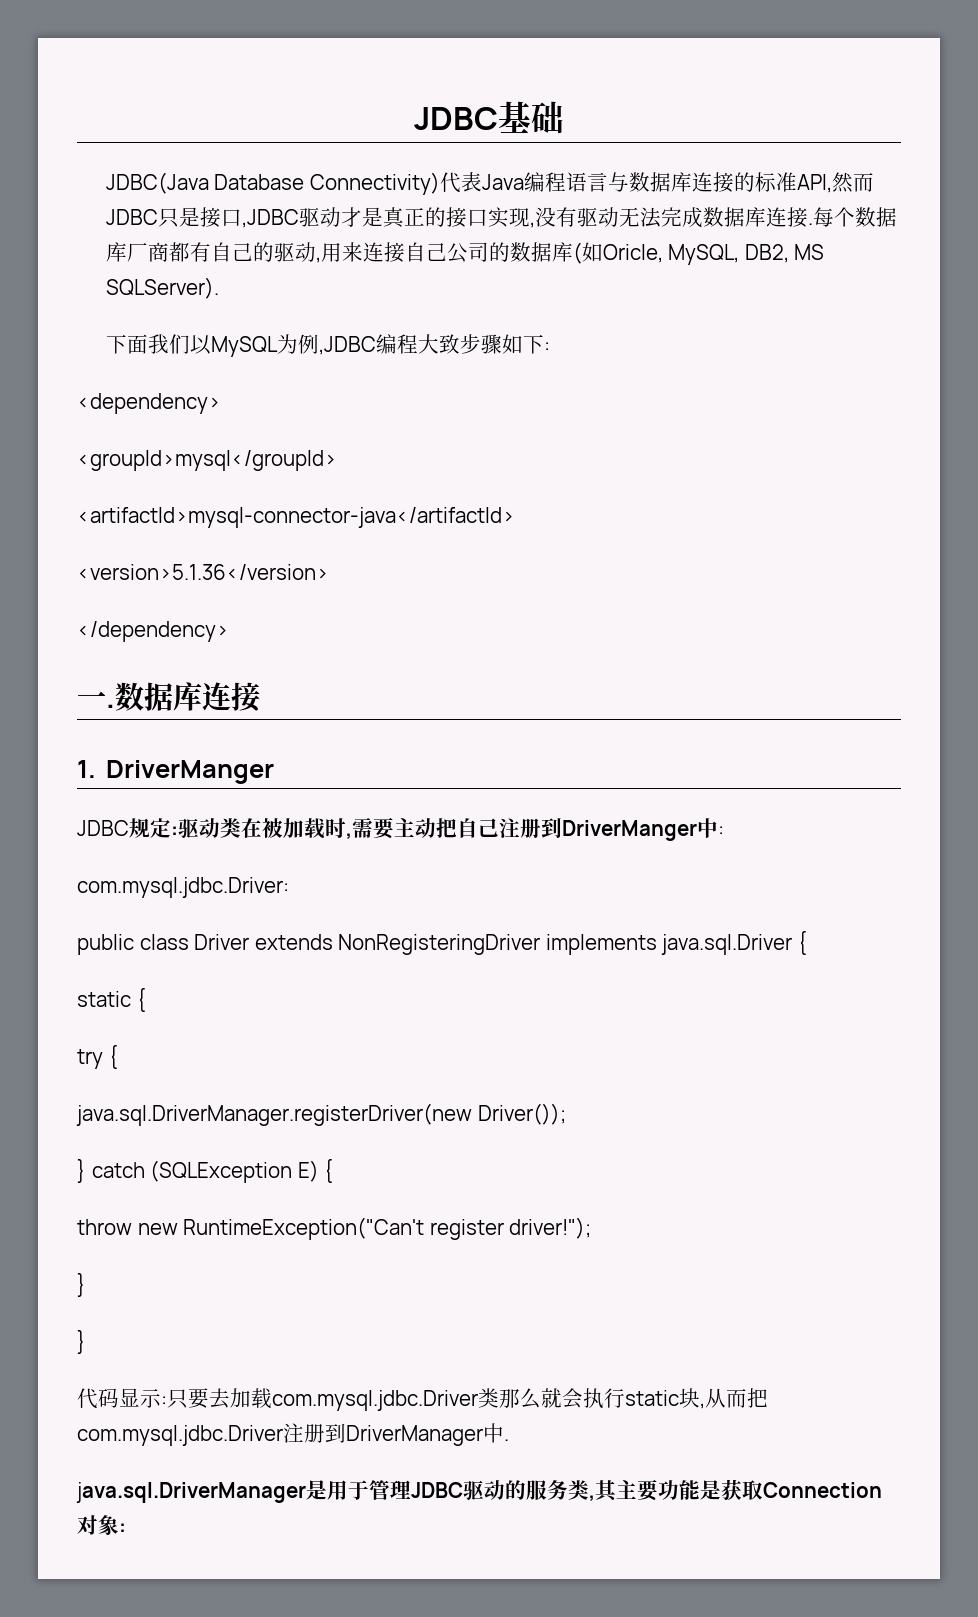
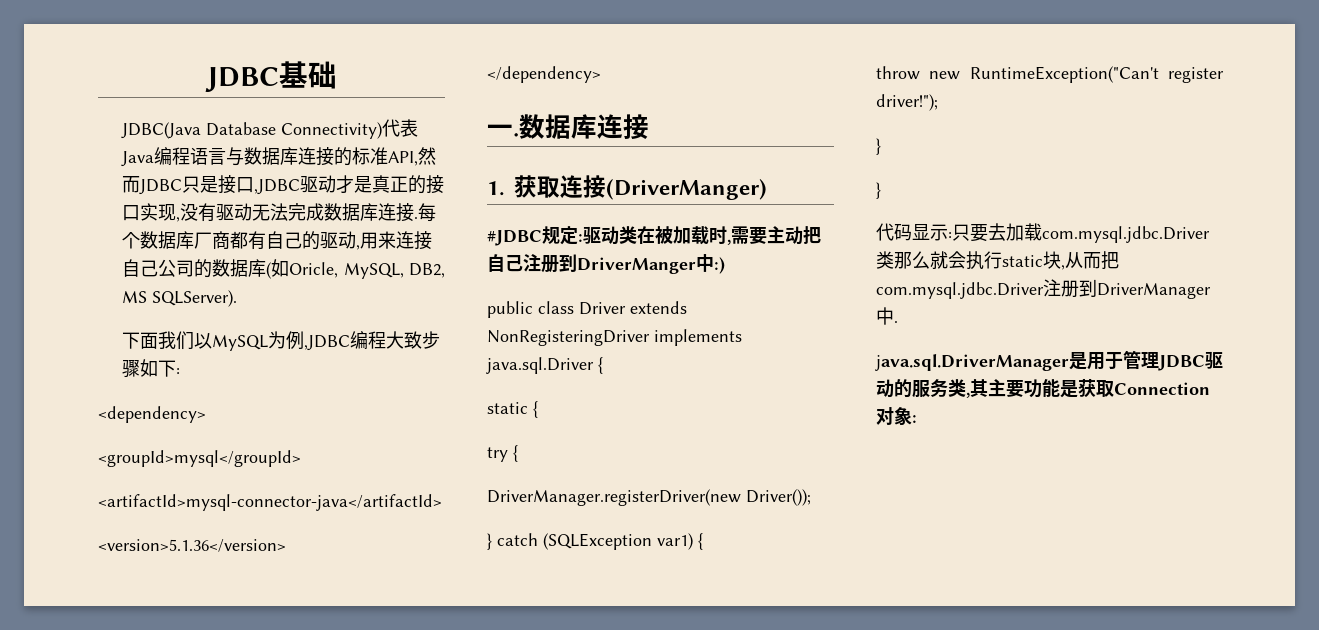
- 1. DriverManger
- JDBC规定:驱动类在被加载时,需要主动把自己注册到DriverManger中:
- com.mysql.jdbc.Driver:
+ 1.获取连接(DriverManger)
+ #JDBC规定:驱动类在被加载时,需要主动把自己注册到DriverManger中:)
- java.sql.DriverManager.registerDriver(new Driver());
+ DriverManager.registerDriver(new Driver());
- } catch (SQLException E) {
+ } catch (SQLException var1) {

